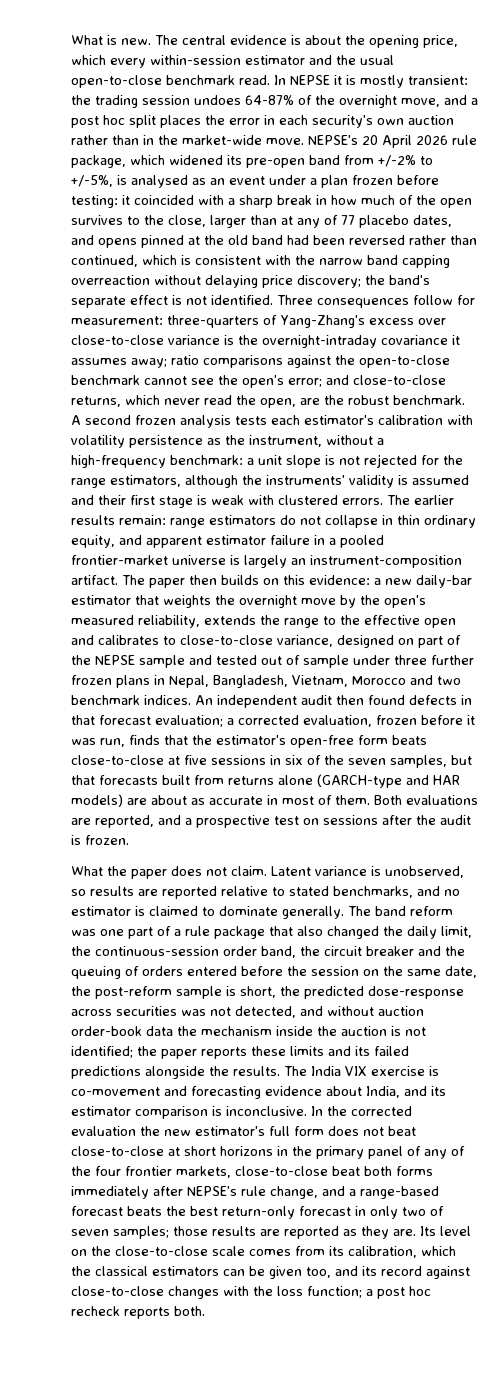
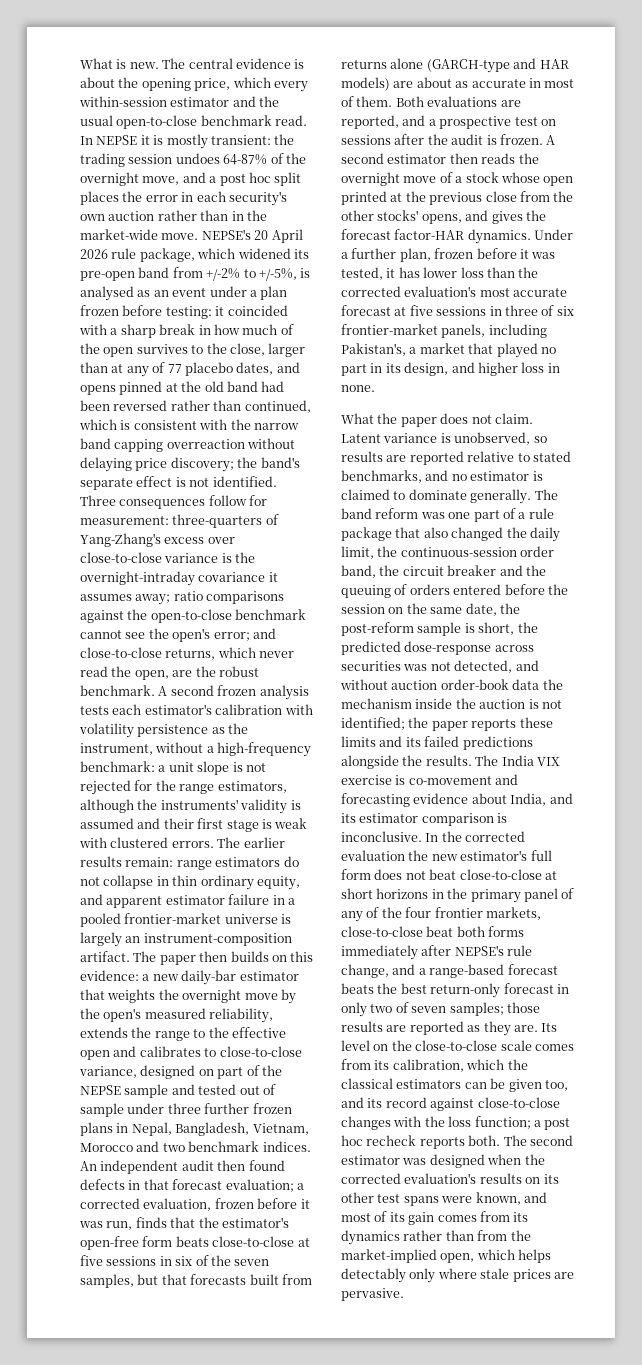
+ A second estimator then reads the overnight move of a stock whose open printed at the previous close from the other stocks' opens, and gives the forecast factor-HAR dynamics. Under a further plan, frozen before it was tested, it has lower loss than the corrected evaluation's most accurate forecast at five sessions in three of six frontier-market panels, including Pakistan's, a market that played no part in its design, and higher loss in none.
+ The second estimator was designed when the corrected evaluation's results on its other test spans were known, and most of its gain comes from its dynamics rather than from the market-implied open, which helps detectably only where stale prices are pervasive.

